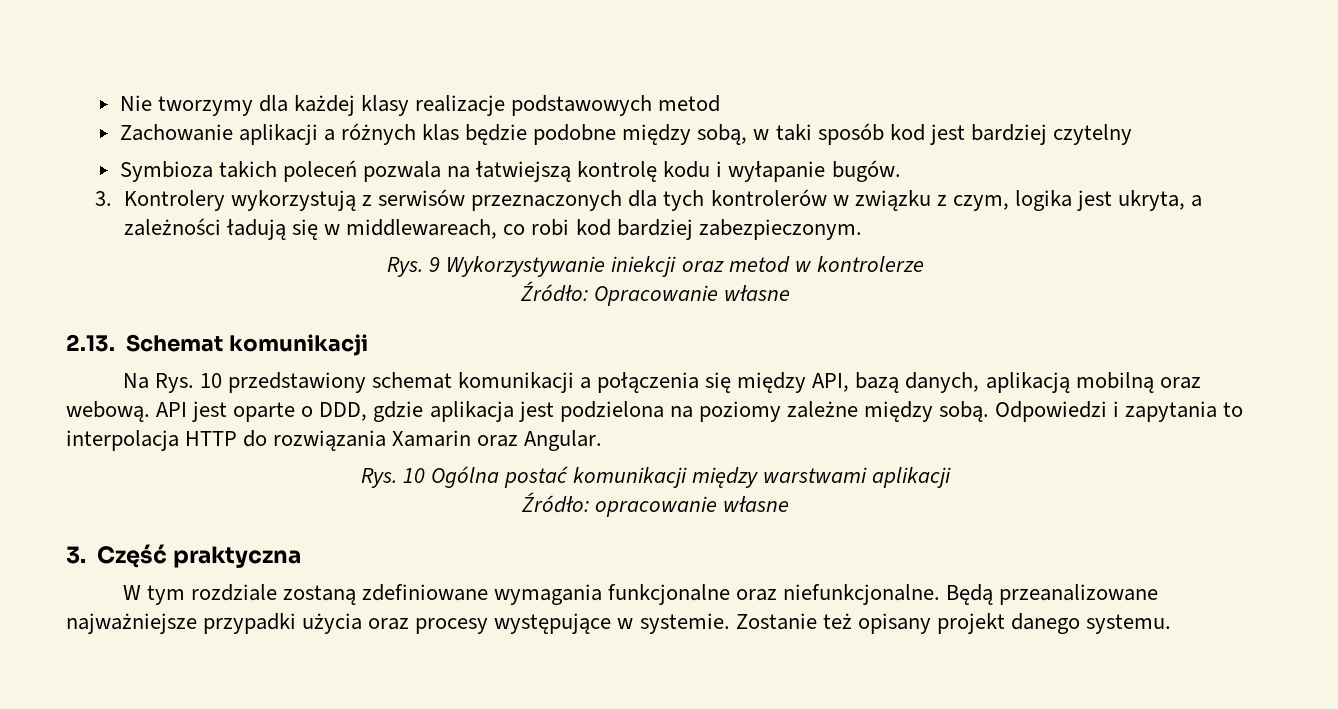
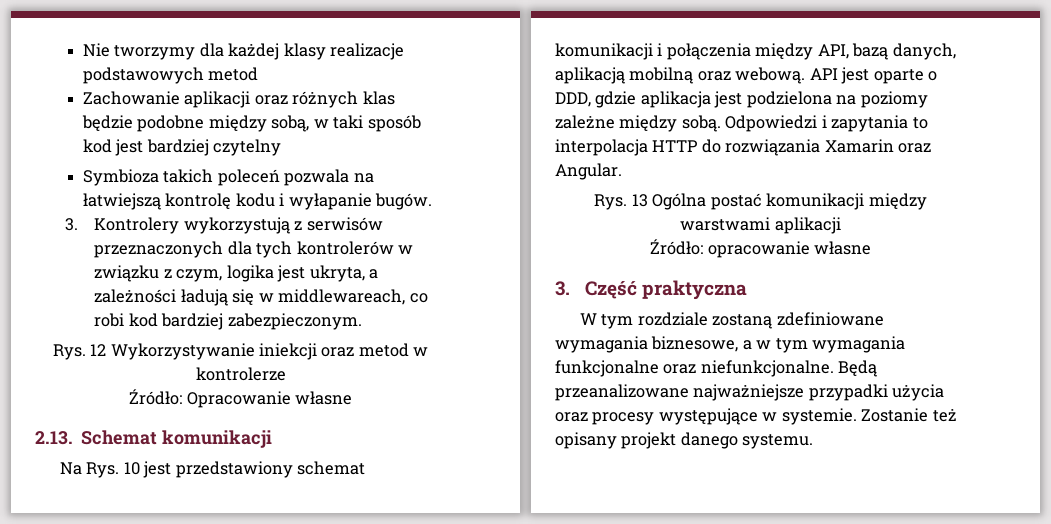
- Zachowanie aplikacji a różnych klas będzie podobne między sobą, w taki sposób kod jest bardziej czytelny
+ Zachowanie aplikacji oraz różnych klas będzie podobne między sobą, w taki sposób kod jest bardziej czytelny
- Rys. 9 Wykorzystywanie iniekcji oraz metod w kontrolerze
+ Rys. 12 Wykorzystywanie iniekcji oraz metod w kontrolerze
- Na Rys. 10 przedstawiony schemat komunikacji a połączenia się między API, bazą danych, aplikacją mobilną oraz webową.
+ Na Rys. 10 jest przedstawiony schemat komunikacji i połączenia między API, bazą danych, aplikacją mobilną oraz webową.
- Rys. 10 Ogólna postać komunikacji między warstwami aplikacji
+ Rys. 13 Ogólna postać komunikacji między warstwami aplikacji
- W tym rozdziale zostaną zdefiniowane wymagania funkcjonalne oraz niefunkcjonalne.
+ W tym rozdziale zostaną zdefiniowane wymagania biznesowe, a w tym wymagania funkcjonalne oraz niefunkcjonalne.

